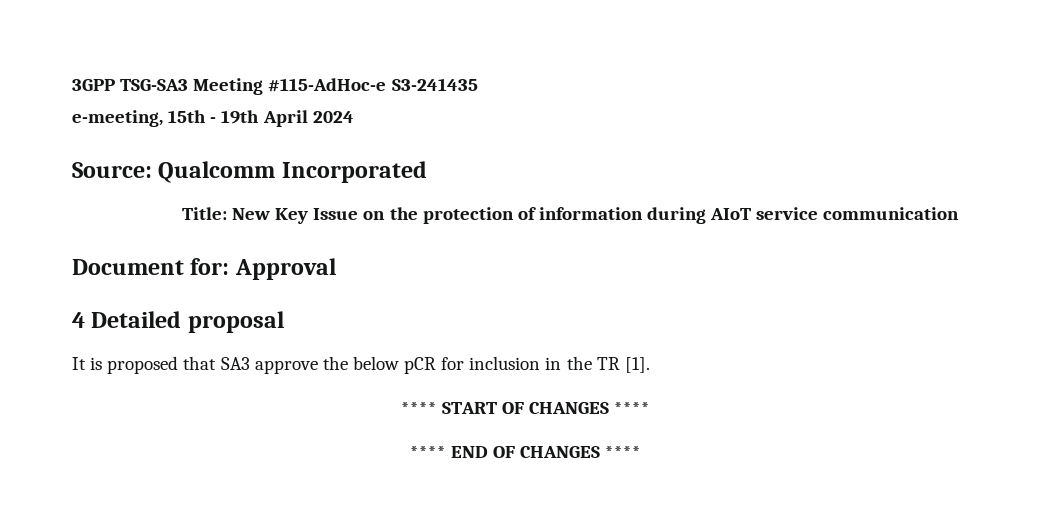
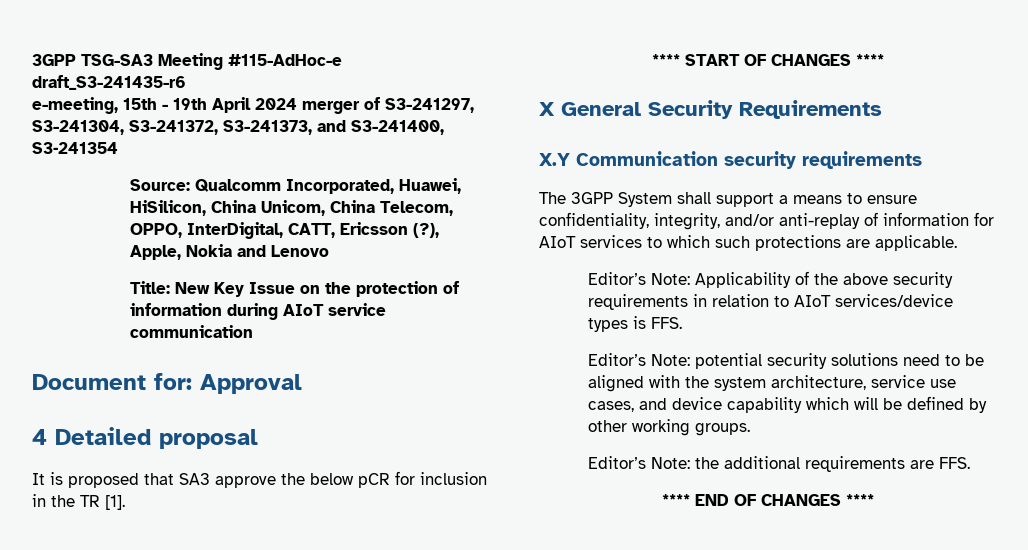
- 3GPP TSG-SA3 Meeting #115-AdHoc-e S3-241435
+ 3GPP TSG-SA3 Meeting #115-AdHoc-e draft_S3-241435-r6
- e-meeting, 15th - 19th April 2024
- Source: Qualcomm Incorporated
+ e-meeting, 15th - 19th April 2024 merger of S3-241297, S3-241304, S3-241372, S3-241373, and S3-241400, S3‑241354
+ Source: Qualcomm Incorporated, Huawei, HiSilicon, China Unicom, China Telecom, OPPO, InterDigital, CATT, Ericsson (?), Apple, Nokia and Lenovo
+ X General Security Requirements
+ X.Y Communication security requirements
+ The 3GPP System shall support a means to ensure confidentiality, integrity, and/or anti-replay of information for AIoT services to which such protections are applicable.
+ Editor’s Note: Applicability of the above security requirements in relation to AIoT services/device types is FFS.
+ Editor’s Note: potential security solutions need to be aligned with the system architecture, service use cases, and device capability which will be defined by other working groups.
+ Editor’s Note: the additional requirements are FFS.

